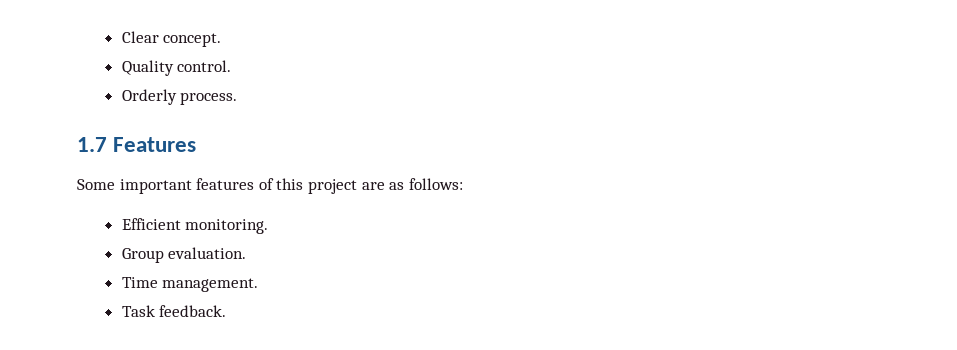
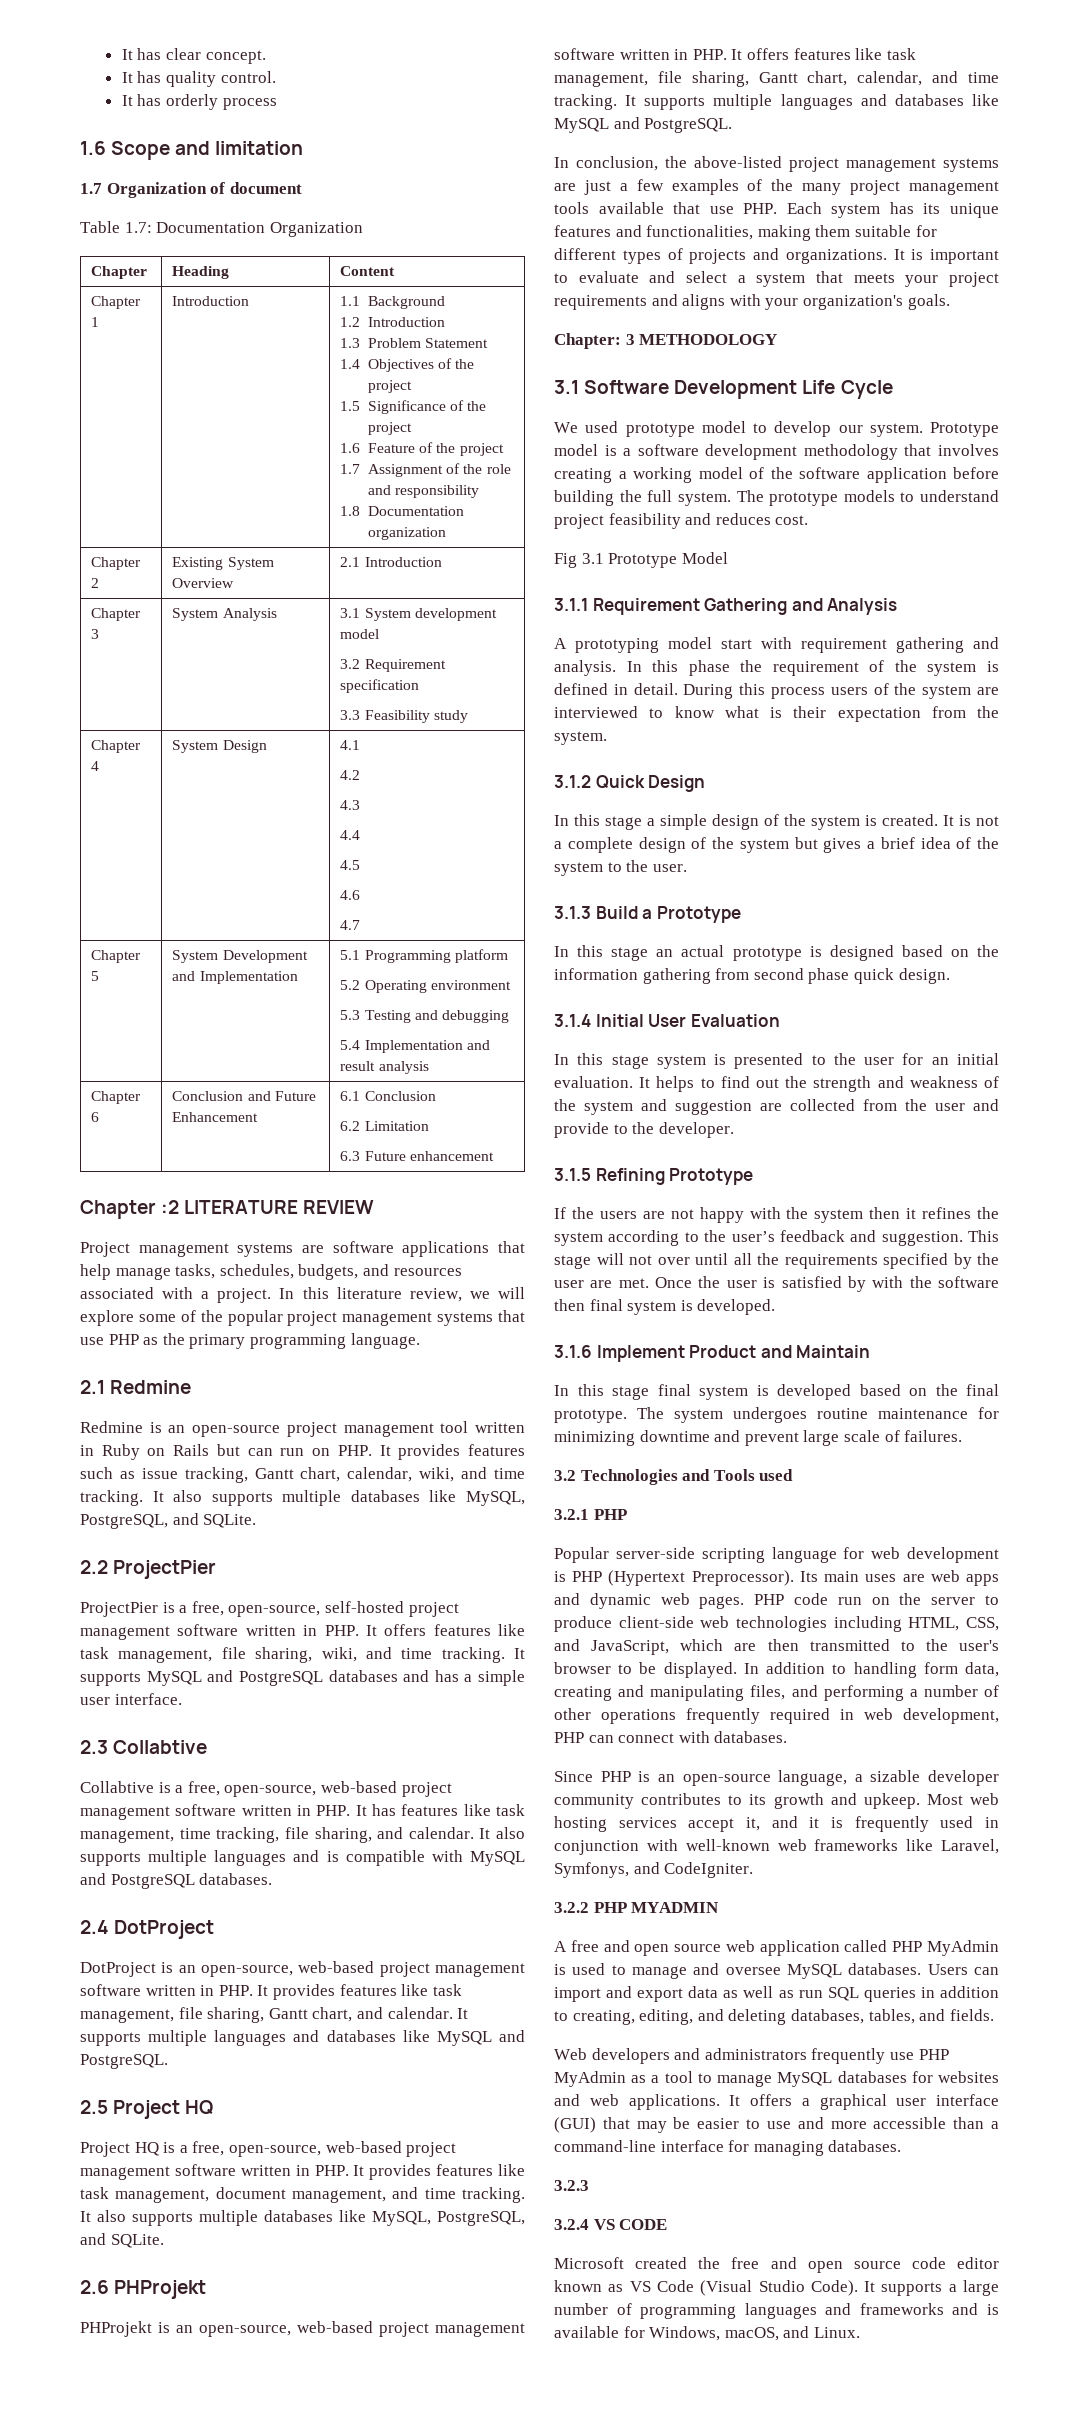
- Clear concept.
- Quality control.
- Orderly process.
- 1.7 Features
- Some important features of this project are as follows:
- Efficient monitoring.
- Group evaluation.
- Time management.
- Task feedback.
+ It has clear concept.
+ It has quality control.
+ It has orderly process
+ 1.6 Scope and limitation
+ 1.7 Organization of document
+ Table 1.7: Documentation Organization
+ Chapter | Heading | Content
+ Chapter 1 | Introduction | 1.1 Background
+ 1.2 Introduction
+ 1.3 Problem Statement
+ 1.4 Objectives of the project
+ 1.5 Significance of the project
+ 1.6 Feature of the project
+ 1.7 Assignment of the role and responsibility
+ 1.8 Documentation organization
+ Chapter 2 | Existing System Overview | 2.1 Introduction
+ Chapter 3 | System Analysis | 3.1 System development model
+ 3.2 Requirement specification
+ 3.3 Feasibility study
+ Chapter 4 | System Design | 4.1
+ 4.2
+ 4.3
+ 4.4
+ 4.5
+ 4.6
+ 4.7
+ Chapter 5 | System Development and Implementation | 5.1 Programming platform
+ 5.2 Operating environment
+ 5.3 Testing and debugging
+ 5.4 Implementation and result analysis
+ Chapter 6 | Conclusion and Future Enhancement | 6.1 Conclusion
+ 6.2 Limitation
+ 6.3 Future enhancement
+ Chapter :2 LITERATURE REVIEW
+ Project management systems are software applications that help manage tasks, schedules, budgets, and resources associated with a project. In this literature review, we will explore some of the popular project management systems that use PHP as the primary programming language.
+ 2.1 Redmine
+ Redmine is an open-source project management tool written in Ruby on Rails but can run on PHP. It provides features such as issue tracking, Gantt chart, calendar, wiki, and time tracking. It also supports multiple databases like MySQL, PostgreSQL, and SQLite.
+ 2.2 ProjectPier
+ ProjectPier is a free, open-source, self-hosted project management software written in PHP. It offers features like task management, file sharing, wiki, and time tracking. It supports MySQL and PostgreSQL databases and has a simple user interface.
+ 2.3 Collabtive
+ Collabtive is a free, open-source, web-based project management software written in PHP. It has features like task management, time tracking, file sharing, and calendar. It also supports multiple languages and is compatible with MySQL and PostgreSQL databases.
+ 2.4 DotProject
+ DotProject is an open-source, web-based project management software written in PHP. It provides features like task management, file sharing, Gantt chart, and calendar. It supports multiple languages and databases like MySQL and PostgreSQL.
+ 2.5 Project HQ
+ Project HQ is a free, open-source, web-based project management software written in PHP. It provides features like task management, document management, and time tracking. It also supports multiple databases like MySQL, PostgreSQL, and SQLite.
+ 2.6 PHProjekt
+ PHProjekt is an open-source, web-based project management software written in PHP. It offers features like task management, file sharing, Gantt chart, calendar, and time tracking. It supports multiple languages and databases like MySQL and PostgreSQL.
+ In conclusion, the above-listed project management systems are just a few examples of the many project management tools available that use PHP. Each system has its unique features and functionalities, making them suitable for different types of projects and organizations. It is important to evaluate and select a system that meets your project requirements and aligns with your organization's goals.
+ Chapter: 3 METHODOLOGY
+ 3.1 Software Development Life Cycle
+ We used prototype model to develop our system. Prototype model is a software development methodology that involves creating a working model of the software application before building the full system. The prototype models to understand project feasibility and reduces cost.
+ Fig 3.1 Prototype Model
+ 3.1.1 Requirement Gathering and Analysis
+ A prototyping model start with requirement gathering and analysis. In this phase the requirement of the system is defined in detail. During this process users of the system are interviewed to know what is their expectation from the system.
+ 3.1.2 Quick Design
+ In this stage a simple design of the system is created. It is not a complete design of the system but gives a brief idea of the system to the user.
+ 3.1.3 Build a Prototype
+ In this stage an actual prototype is designed based on the information gathering from second phase quick design.
+ 3.1.4 Initial User Evaluation
+ In this stage system is presented to the user for an initial evaluation. It helps to find out the strength and weakness of the system and suggestion are collected from the user and provide to the developer.
+ 3.1.5 Refining Prototype
+ If the users are not happy with the system then it refines the system according to the user’s feedback and suggestion. This stage will not over until all the requirements specified by the user are met. Once the user is satisfied by with the software then final system is developed.
+ 3.1.6 Implement Product and Maintain
+ In this stage final system is developed based on the final prototype. The system undergoes routine maintenance for minimizing downtime and prevent large scale of failures.
+ 3.2 Technologies and Tools used
+ 3.2.1 PHP
+ Popular server-side scripting language for web development is PHP (Hypertext Preprocessor). Its main uses are web apps and dynamic web pages. PHP code run on the server to produce client-side web technologies including HTML, CSS, and JavaScript, which are then transmitted to the user's browser to be displayed. In addition to handling form data, creating and manipulating files, and performing a number of other operations frequently required in web development, PHP can connect with databases.
+ Since PHP is an open-source language, a sizable developer community contributes to its growth and upkeep. Most web hosting services accept it, and it is frequently used in conjunction with well-known web frameworks like Laravel, Symfonys, and CodeIgniter.
+ 3.2.2 PHP MYADMIN
+ A free and open source web application called PHP MyAdmin is used to manage and oversee MySQL databases. Users can import and export data as well as run SQL queries in addition to creating, editing, and deleting databases, tables, and fields.
+ Web developers and administrators frequently use PHP MyAdmin as a tool to manage MySQL databases for websites and web applications. It offers a graphical user interface (GUI) that may be easier to use and more accessible than a command-line interface for managing databases.
+ 3.2.3
+ 3.2.4 VS CODE
+ Microsoft created the free and open source code editor known as VS Code (Visual Studio Code). It supports a large number of programming languages and frameworks and is available for Windows, macOS, and Linux.

